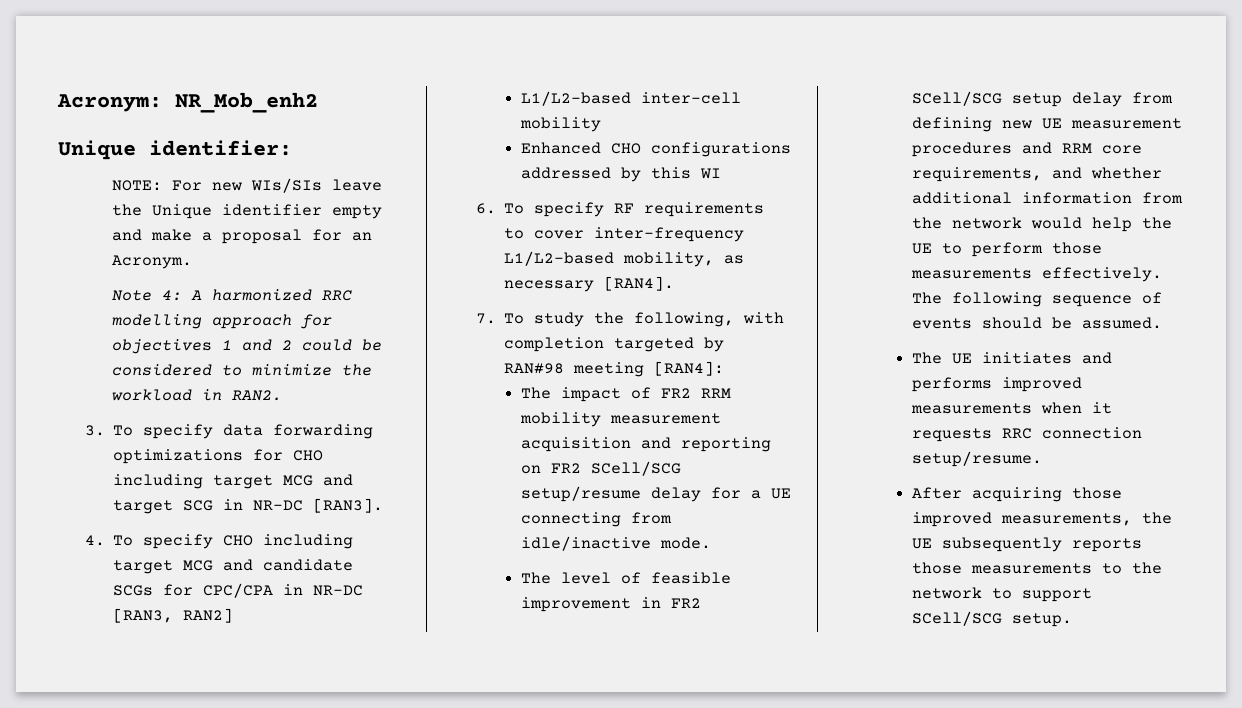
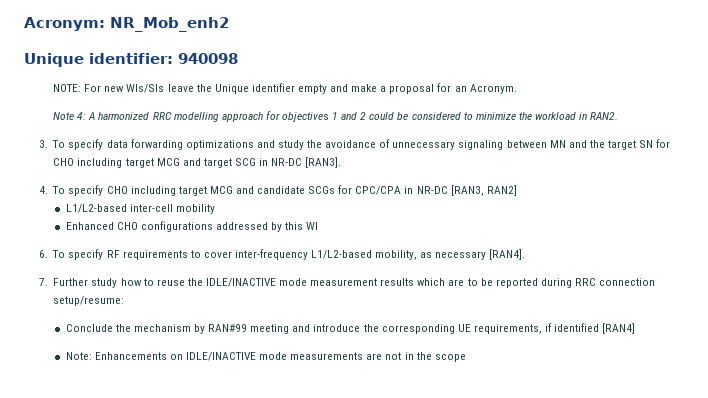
- Unique identifier:
+ Unique identifier: 940098
- 3. To specify data forwarding optimizations for CHO including target MCG and target SCG in NR-DC [RAN3].
+ 3. To specify data forwarding optimizations and study the avoidance of unnecessary signaling between MN and the target SN for CHO including target MCG and target SCG in NR-DC [RAN3].
- 7. To study the following, with completion targeted by RAN#98 meeting [RAN4]:
- The impact of FR2 RRM mobility measurement acquisition and reporting on FR2 SCell/SCG setup/resume delay for a UE connecting from idle/inactive mode.
- The level of feasible improvement in FR2 SCell/SCG setup delay from defining new UE measurement procedures and RRM core requirements, and whether additional information from the network would help the UE to perform those measurements effectively. The following sequence of events should be assumed.
- The UE initiates and performs improved measurements when it requests RRC connection setup/resume.
- After acquiring those improved measurements, the UE subsequently reports those measurements to the network to support SCell/SCG setup.
+ 7. Further study how to reuse the IDLE/INACTIVE mode measurement results which are to be reported during RRC connection setup/resume:
+ Conclude the mechanism by RAN#99 meeting and introduce the corresponding UE requirements, if identified [RAN4]
+ Note: Enhancements on IDLE/INACTIVE mode measurements are not in the scope

